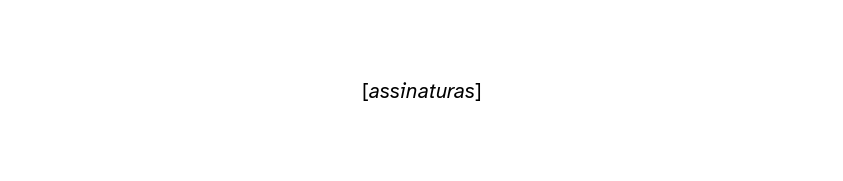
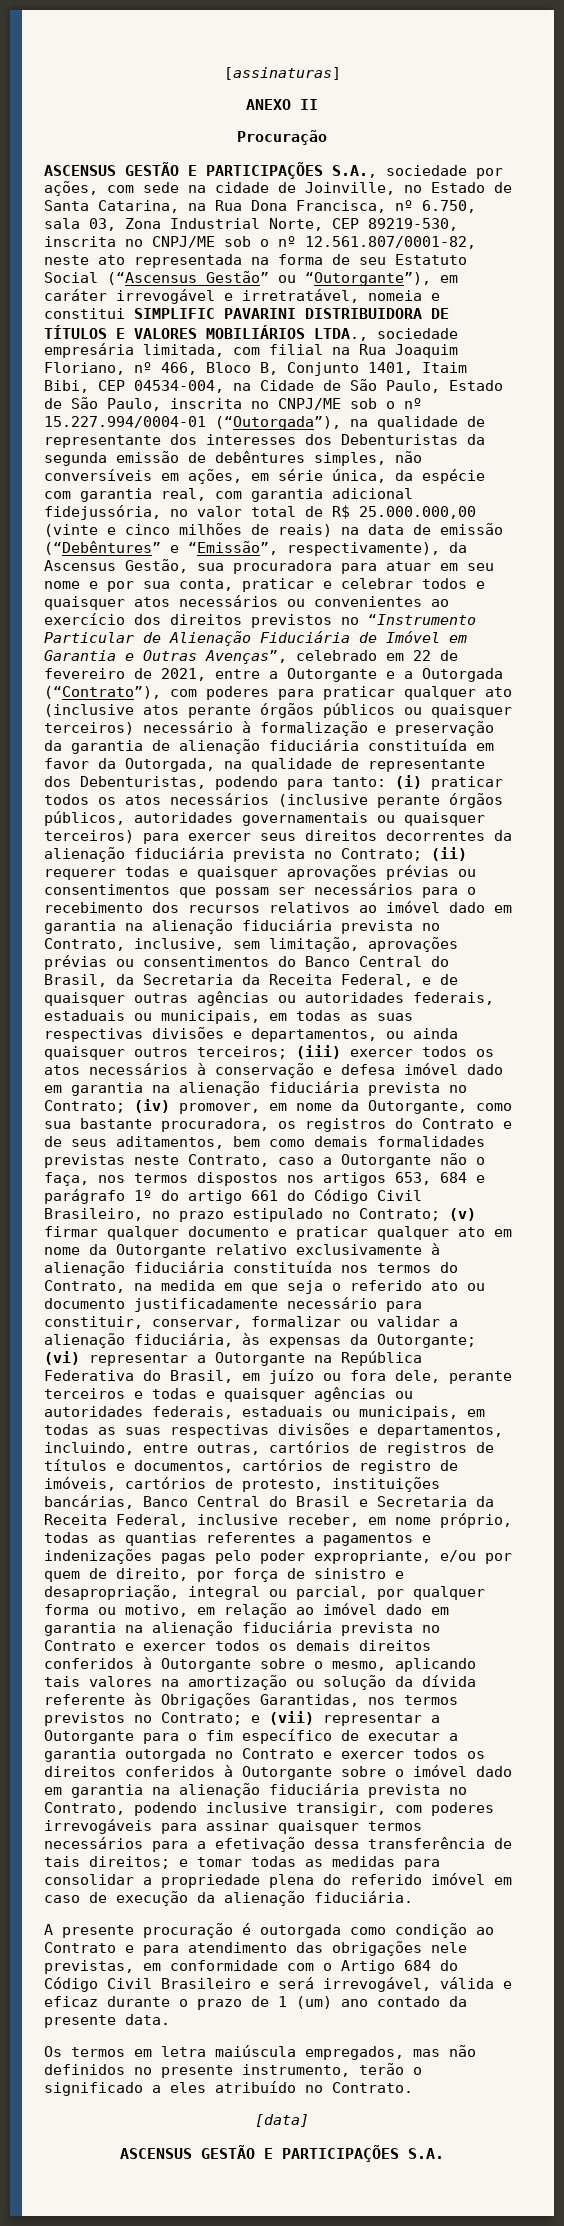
+ ANEXO II
+ Procuração
+ ASCENSUS GESTÃO E PARTICIPAÇÕES S.A., sociedade por ações, com sede na cidade de Joinville, no Estado de Santa Catarina, na Rua Dona Francisca, nº 6.750, sala 03, Zona Industrial Norte, CEP 89219-530, inscrita no CNPJ/ME sob o nº 12.561.807/0001-82, neste ato representada na forma de seu Estatuto Social (“Ascensus Gestão” ou “Outorgante”), em caráter irrevogável e irretratável, nomeia e constitui SIMPLIFIC PAVARINI DISTRIBUIDORA DE TÍTULOS E VALORES MOBILIÁRIOS LTDA., sociedade empresária limitada, com filial na Rua Joaquim Floriano, nº 466, Bloco B, Conjunto 1401, Itaim Bibi, CEP 04534-004, na Cidade de São Paulo, Estado de São Paulo, inscrita no CNPJ/ME sob o nº 15.227.994/0004-01 (“Outorgada”), na qualidade de representante dos interesses dos Debenturistas da segunda emissão de debêntures simples, não conversíveis em ações, em série única, da espécie com garantia real, com garantia adicional fidejussória, no valor total de R$ 25.000.000,00 (vinte e cinco milhões de reais) na data de emissão (“Debêntures” e “Emissão”, respectivamente), da Ascensus Gestão, sua procuradora para atuar em seu nome e por sua conta, praticar e celebrar todos e quaisquer atos necessários ou convenientes ao exercício dos direitos previstos no “Instrumento Particular de Alienação Fiduciária de Imóvel em Garantia e Outras Avenças”, celebrado em 22 de fevereiro de 2021, entre a Outorgante e a Outorgada (“Contrato”), com poderes para praticar qualquer ato (inclusive atos perante órgãos públicos ou quaisquer terceiros) necessário à formalização e preservação da garantia de alienação fiduciária constituída em favor da Outorgada, na qualidade de representante dos Debenturistas, podendo para tanto: (i) praticar todos os atos necessários (inclusive perante órgãos públicos, autoridades governamentais ou quaisquer terceiros) para exercer seus direitos decorrentes da alienação fiduciária prevista no Contrato; (ii) requerer todas e quaisquer aprovações prévias ou consentimentos que possam ser necessários para o recebimento dos recursos relativos ao imóvel dado em garantia na alienação fiduciária prevista no Contrato, inclusive, sem limitação, aprovações prévias ou consentimentos do Banco Central do Brasil, da Secretaria da Receita Federal, e de quaisquer outras agências ou autoridades federais, estaduais ou municipais, em todas as suas respectivas divisões e departamentos, ou ainda quaisquer outros terceiros; (iii) exercer todos os atos necessários à conservação e defesa imóvel dado em garantia na alienação fiduciária prevista no Contrato; (iv) promover, em nome da Outorgante, como sua bastante procuradora, os registros do Contrato e de seus aditamentos, bem como demais formalidades previstas neste Contrato, caso a Outorgante não o faça, nos termos dispostos nos artigos 653, 684 e parágrafo 1º do artigo 661 do Código Civil Brasileiro, no prazo estipulado no Contrato; (v) firmar qualquer documento e praticar qualquer ato em nome da Outorgante relativo exclusivamente à alienação fiduciária constituída nos termos do Contrato, na medida em que seja o referido ato ou documento justificadamente necessário para constituir, conservar, formalizar ou validar a alienação fiduciária, às expensas da Outorgante; (vi) representar a Outorgante na República Federativa do Brasil, em juízo ou fora dele, perante terceiros e todas e quaisquer agências ou autoridades federais, estaduais ou municipais, em todas as suas respectivas divisões e departamentos, incluindo, entre outras, cartórios de registros de títulos e documentos, cartórios de registro de imóveis, cartórios de protesto, instituições bancárias, Banco Central do Brasil e Secretaria da Receita Federal, inclusive receber, em nome próprio, todas as quantias referentes a pagamentos e indenizações pagas pelo poder expropriante, e/ou por quem de direito, por força de sinistro e desapropriação, integral ou parcial, por qualquer forma ou motivo, em relação ao imóvel dado em garantia na alienação fiduciária prevista no Contrato e exercer todos os demais direitos conferidos à Outorgante sobre o mesmo, aplicando tais valores na amortização ou solução da dívida referente às Obrigações Garantidas, nos termos previstos no Contrato; e (vii) representar a Outorgante para o fim específico de executar a garantia outorgada no Contrato e exercer todos os direitos conferidos à Outorgante sobre o imóvel dado em garantia na alienação fiduciária prevista no Contrato, podendo inclusive transigir, com poderes irrevogáveis para assinar quaisquer termos necessários para a efetivação dessa transferência de tais direitos; e tomar todas as medidas para consolidar a propriedade plena do referido imóvel em caso de execução da alienação fiduciária.
+ A presente procuração é outorgada como condição ao Contrato e para atendimento das obrigações nele previstas, em conformidade com o Artigo 684 do Código Civil Brasileiro e será irrevogável, válida e eficaz durante o prazo de 1 (um) ano contado da presente data.
+ Os termos em letra maiúscula empregados, mas não definidos no presente instrumento, terão o significado a eles atribuído no Contrato.
+ [data]
+ ASCENSUS GESTÃO E PARTICIPAÇÕES S.A.

